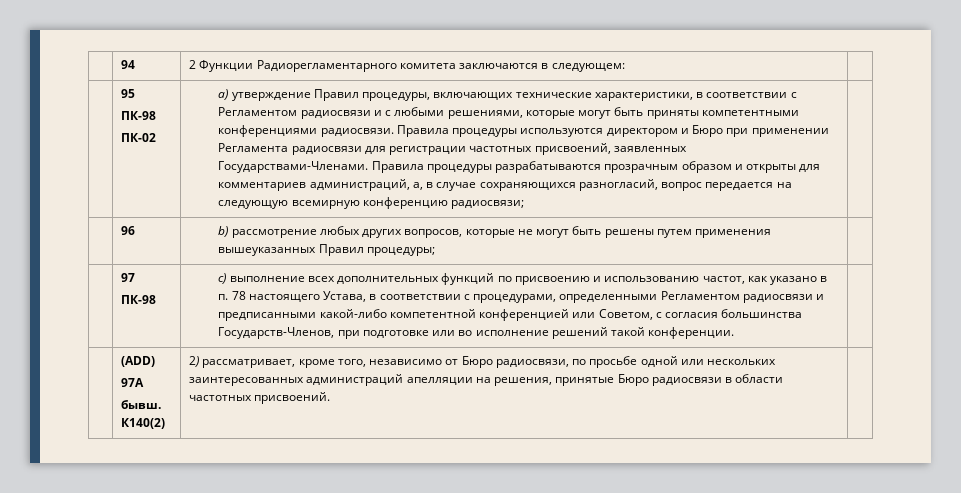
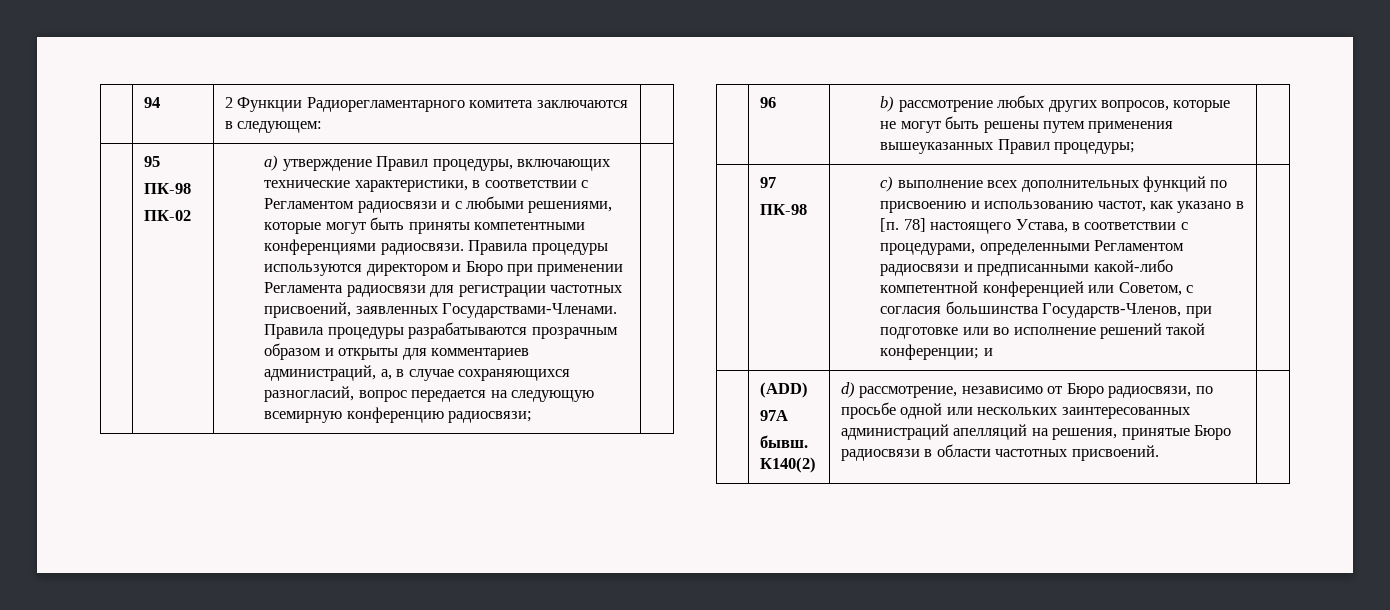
- c) выполнение всех дополнительных функций по присвоению и использованию частот, как указано в п. 78 настоящего Устава, в соответствии с процедурами, определенными Регламентом радиосвязи и предписанными какой-либо компетентной конференцией или Советом, с согласия большинства Государств-Членов, при подготовке или во исполнение решений такой конференции.
+ c) выполнение всех дополнительных функций по присвоению и использованию частот, как указано в [п. 78] настоящего Устава, в соответствии с процедурами, определенными Регламентом радиосвязи и предписанными какой-либо компетентной конференцией или Советом, с согласия большинства Государств-Членов, при подготовке или во исполнение решений такой конференции; и
  | (ADD)
  97A
- бывш. К140(2) | 2) рассматривает, кроме того, независимо от Бюро радиосвязи, по просьбе одной или нескольких заинтересованных администраций апелляции на решения, принятые Бюро радиосвязи в области частотных присвоений. |
+ бывш. К140(2) | d) рассмотрение, независимо от Бюро радиосвязи, по просьбе одной или нескольких заинтересованных администраций апелляций на решения, принятые Бюро радиосвязи в области частотных присвоений. |

